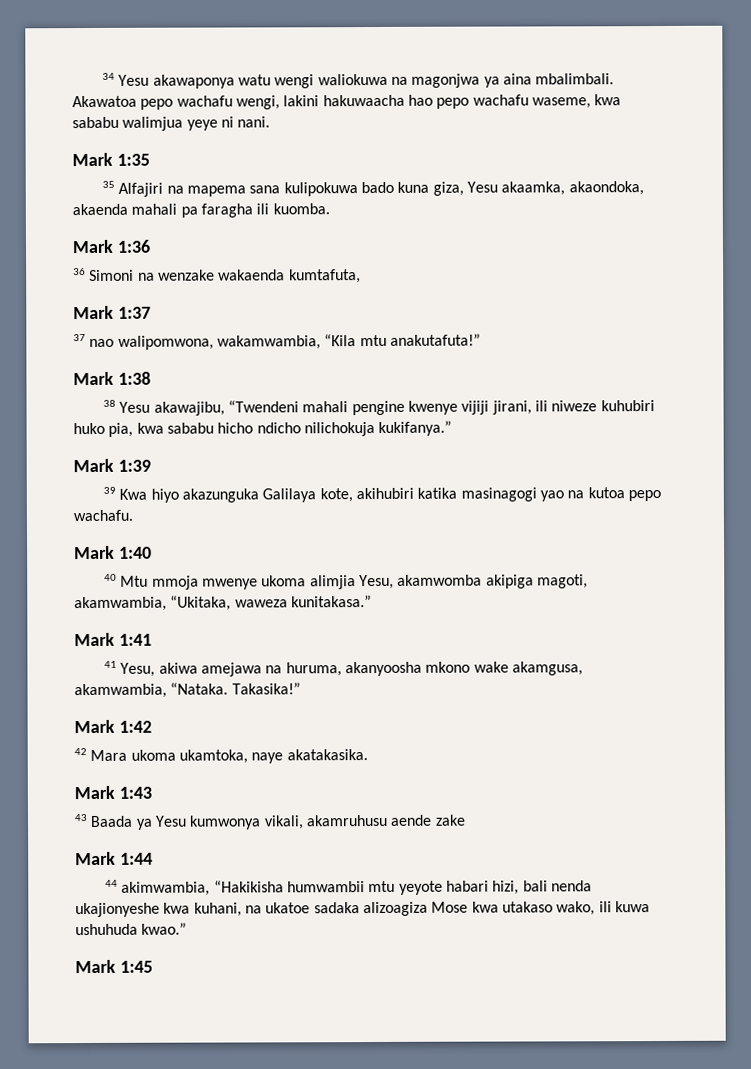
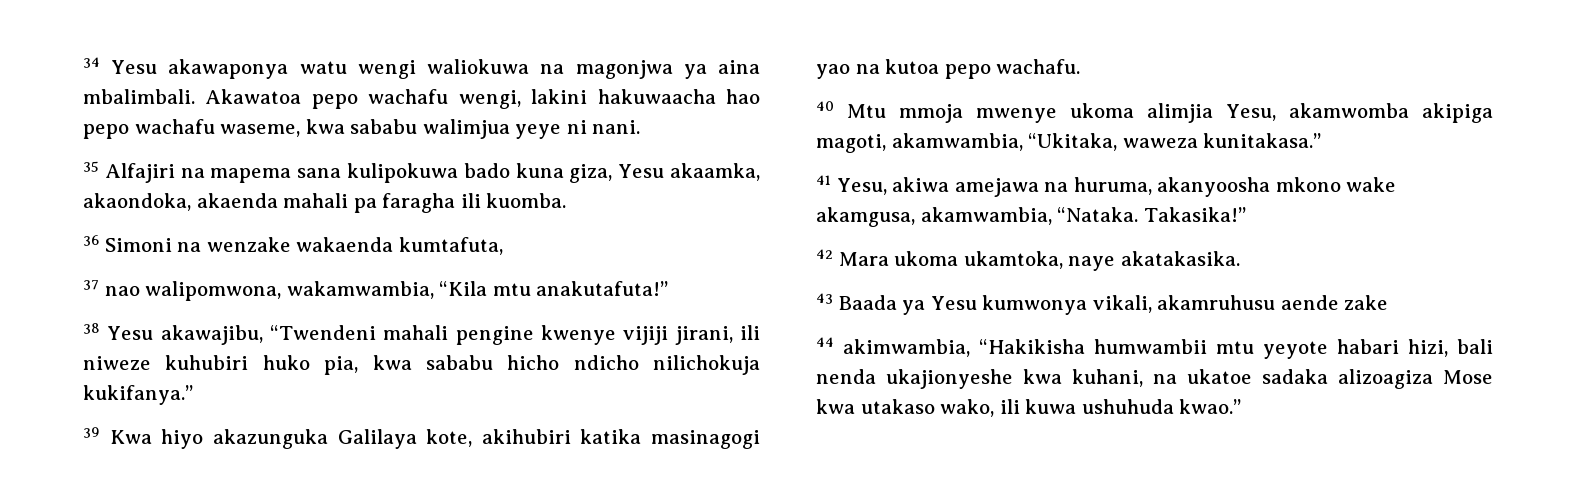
- Mark 1:35
- Mark 1:36
- Mark 1:37
- Mark 1:38
- Mark 1:39
- Mark 1:40
- Mark 1:41
- Mark 1:42
- Mark 1:43
- Mark 1:44
- Mark 1:45

